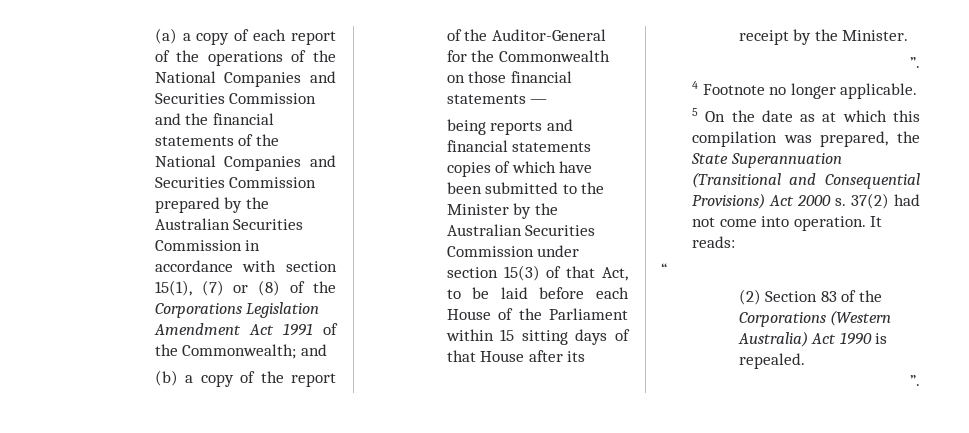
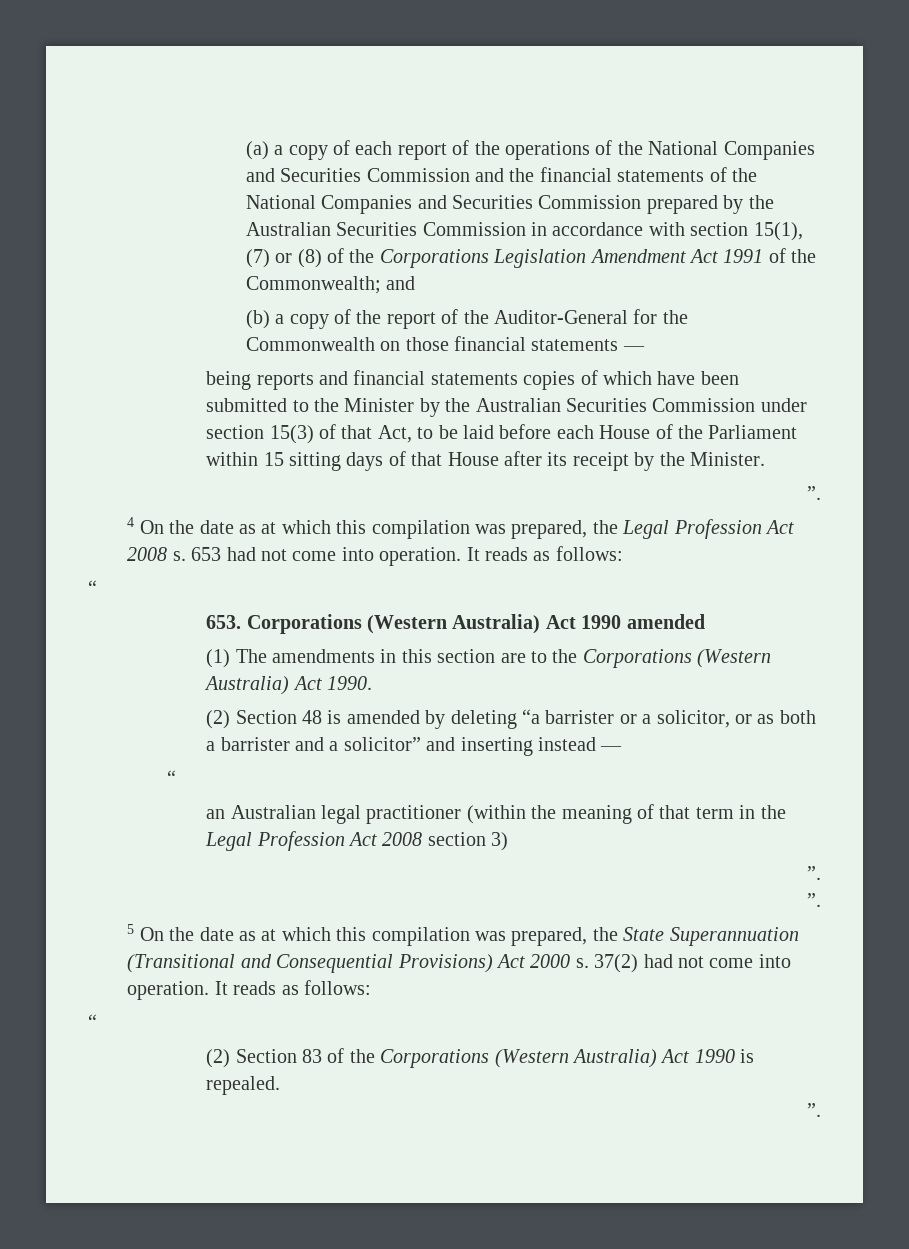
- 4 Footnote no longer applicable.
+ 4 On the date as at which this compilation was prepared, the Legal Profession Act 2008 s. 653 had not come into operation. It reads as follows:
+ “
+ 653. Corporations (Western Australia) Act 1990 amended
+ (1) The amendments in this section are to the Corporations (Western Australia) Act 1990.
+ (2) Section 48 is amended by deleting “a barrister or a solicitor, or as both a barrister and a solicitor” and inserting instead —
+ “
+ an Australian legal practitioner (within the meaning of that term in the Legal Profession Act 2008 section 3)
+ ”.
+ ”.
- 37(2) had not come into operation. It reads:
+ 37(2) had not come into operation. It reads as follows:

